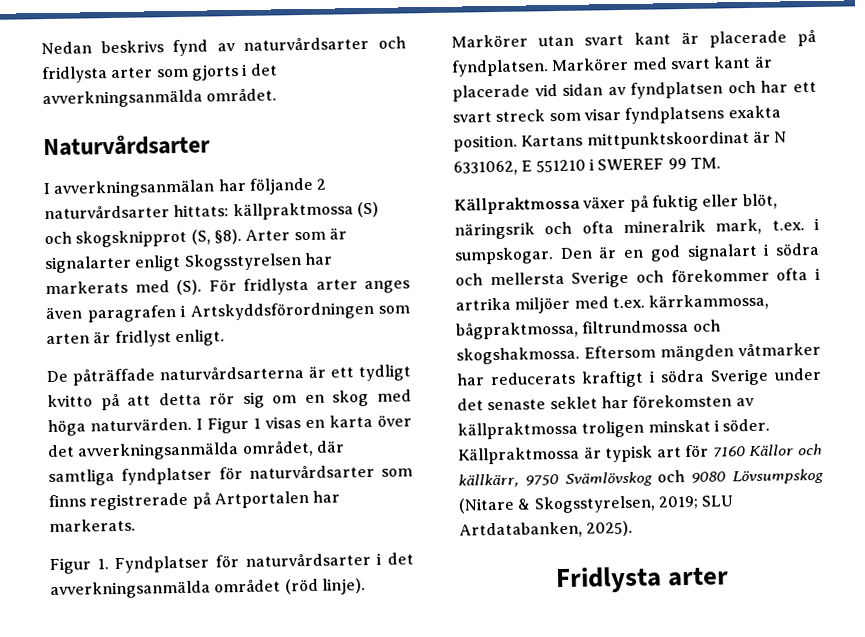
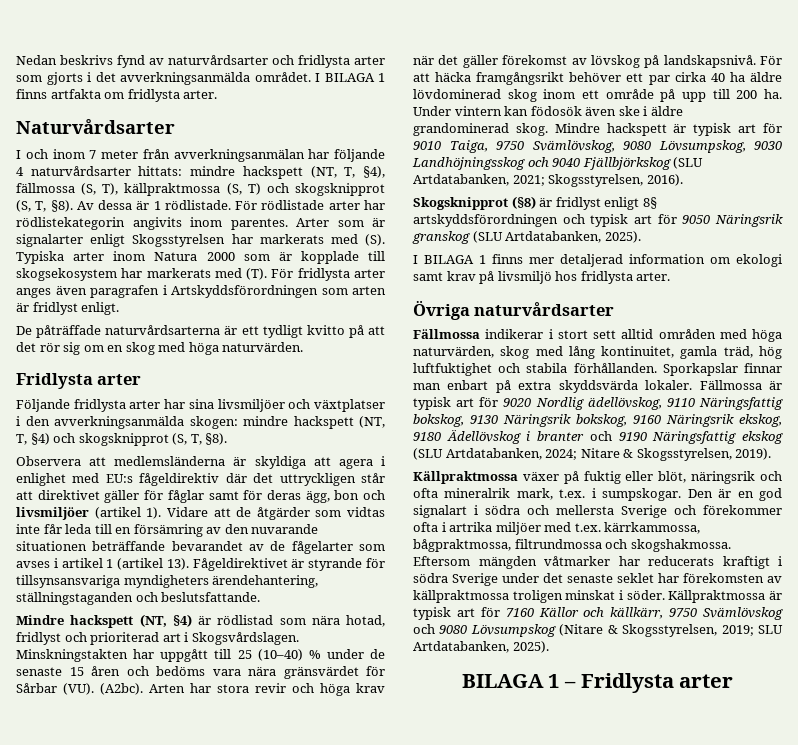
- Nedan beskrivs fynd av naturvårdsarter och fridlysta arter som gjorts i det avverkningsanmälda området.
+ Nedan beskrivs fynd av naturvårdsarter och fridlysta arter som gjorts i det avverkningsanmälda området. I BILAGA 1 finns artfakta om fridlysta arter.
  Naturvårdsarter
- I avverkningsanmälan har följande 2 naturvårdsarter hittats: källpraktmossa (S) och skogsknipprot (S, §8).
+ I och inom 7 meter från avverkningsanmälan har följande 4 naturvårdsarter hittats: mindre hackspett (NT, T, §4), fällmossa (S, T), källpraktmossa (S, T) och skogsknipprot (S, T, §8). Av dessa är 1 rödlistade. För rödlistade arter har rödlistekategorin angivits inom parentes.
- Arter som är signalarter enligt Skogsstyrelsen har markerats med (S). För fridlysta arter anges även paragrafen i Artskyddsförordningen som arten är fridlyst enligt.
+ Arter som är signalarter enligt Skogsstyrelsen har markerats med (S). Typiska arter inom Natura 2000 som är kopplade till skogsekosystem har markerats med (T). För fridlysta arter anges även paragrafen i Artskyddsförordningen som arten är fridlyst enligt.
- De påträffade naturvårdsarterna är ett tydligt kvitto på att detta rör sig om en skog med höga naturvärden. I Figur 1 visas en karta över det avverkningsanmälda området, där samtliga fyndplatser för naturvårdsarter som finns registrerade på Artportalen har markerats.
- Figur 1. Fyndplatser för naturvårdsarter i det avverkningsanmälda området (röd linje). Markörer utan svart kant är placerade på fyndplatsen. Markörer med svart kant är placerade vid sidan av fyndplatsen och har ett svart streck som visar fyndplatsens exakta position. Kartans mittpunktskoordinat är N 6331062, E 551210 i SWEREF 99 TM.
+ De påträffade naturvårdsarterna är ett tydligt kvitto på att det rör sig om en skog med höga naturvärden.
+ Fridlysta arter
+ Följande fridlysta arter har sina livsmiljöer och växtplatser i den avverkningsanmälda skogen: mindre hackspett (NT, T, §4) och skogsknipprot (S, T, §8).
+ Observera att medlemsländerna är skyldiga att agera i enlighet med EU:s fågeldirektiv där det uttryckligen står att direktivet gäller för fåglar samt för deras ägg, bon och livsmiljöer (artikel 1). Vidare att de åtgärder som vidtas inte får leda till en försämring av den nuvarande situationen beträffande bevarandet av de fågelarter som avses i artikel 1 (artikel 13). Fågeldirektivet är styrande för tillsynsansvariga myndigheters ärendehantering, ställningstaganden och beslutsfattande.
+ Mindre hackspett (NT, §4) är rödlistad som nära hotad, fridlyst och prioriterad art i Skogsvårdslagen. Minskningstakten har uppgått till 25 (10–40) % under de senaste 15 åren och bedöms vara nära gränsvärdet för Sårbar (VU). (A2bc). Arten har stora revir och höga krav när det gäller förekomst av lövskog på landskapsnivå. För att häcka framgångsrikt behöver ett par cirka 40 ha äldre lövdominerad skog inom ett område på upp till 200 ha. Under vintern kan födosök även ske i äldre grandominerad skog. Mindre hackspett är typisk art för 9010 Taiga, 9750 Svämlövskog, 9080 Lövsumpskog, 9030 Landhöjningsskog och 9040 Fjällbjörkskog (SLU Artdatabanken, 2021; Skogsstyrelsen, 2016).
+ Skogsknipprot (§8) är fridlyst enligt 8§ artskyddsförordningen och typisk art för 9050 Näringsrik granskog (SLU Artdatabanken, 2025).
+ I BILAGA 1 finns mer detaljerad information om ekologi samt krav på livsmiljö hos fridlysta arter.
+ Övriga naturvårdsarter
+ Fällmossa indikerar i stort sett alltid områden med höga naturvärden, skog med lång kontinuitet, gamla träd, hög luftfuktighet och stabila förhållanden. Sporkapslar finnar man enbart på extra skyddsvärda lokaler. Fällmossa är typisk art för 9020 Nordlig ädellövskog, 9110 Näringsfattig bokskog, 9130 Näringsrik bokskog, 9160 Näringsrik ekskog, 9180 Ädellövskog i branter och 9190 Näringsfattig ekskog (SLU Artdatabanken, 2024; Nitare & Skogsstyrelsen, 2019).
- Fridlysta arter
+ BILAGA 1 – Fridlysta arter

